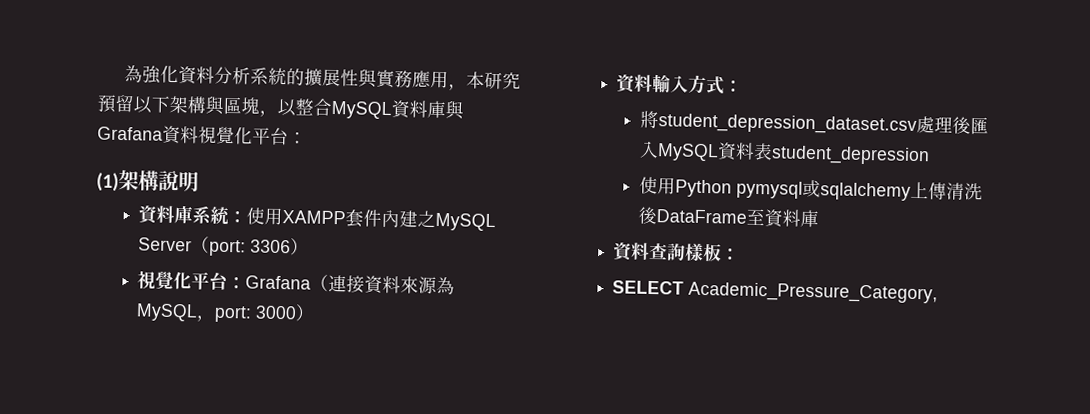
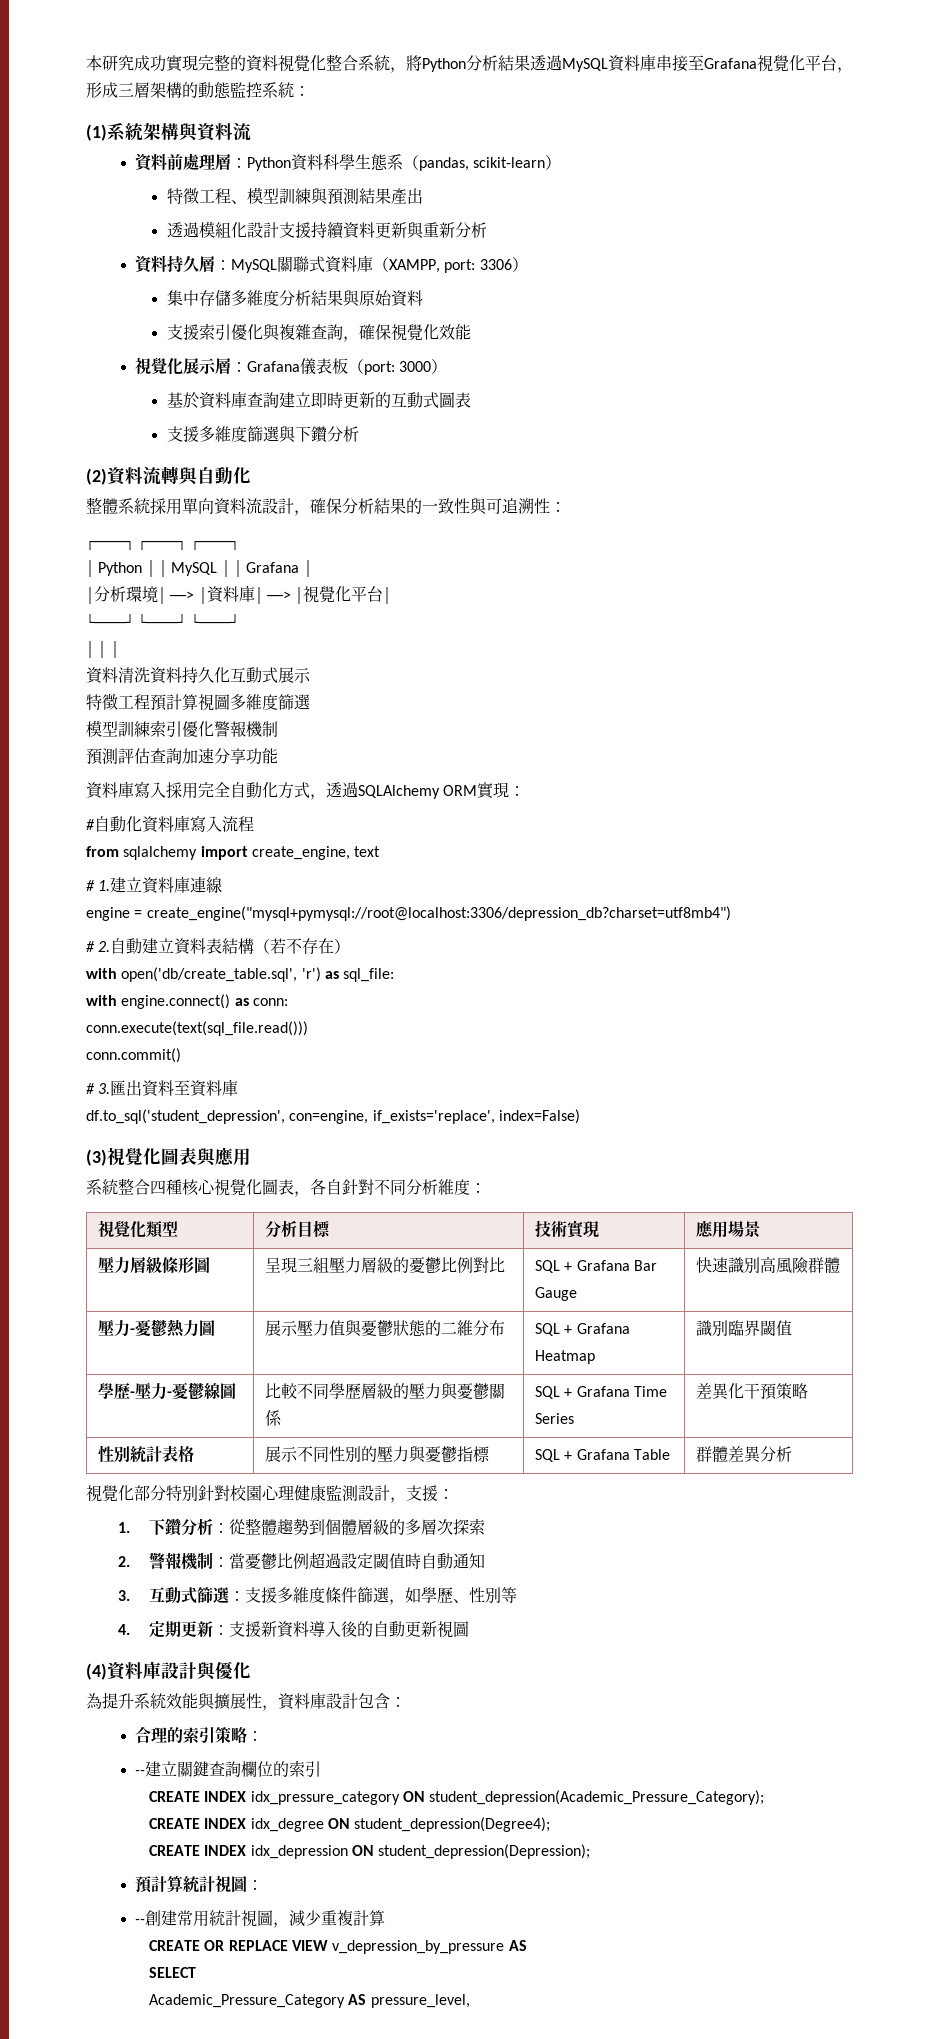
- 為強化資料分析系統的擴展性與實務應用，本研究預留以下架構與區塊，以整合MySQL資料庫與Grafana資料視覺化平台：
- (1)架構說明
- 資料庫系統：使用XAMPP套件內建之MySQL Server（port: 3306）
- 視覺化平台：Grafana（連接資料來源為MySQL，port: 3000）
- 資料輸入方式：
- 將student_depression_dataset.csv處理後匯入MySQL資料表student_depression
- 使用Python pymysql或sqlalchemy上傳清洗後DataFrame至資料庫
- 資料查詢樣板：
- SELECT Academic_Pressure_Category,
+ 本研究成功實現完整的資料視覺化整合系統，將Python分析結果透過MySQL資料庫串接至Grafana視覺化平台，形成三層架構的動態監控系統：
+ (1)系統架構與資料流
+ 資料前處理層：Python資料科學生態系（pandas, scikit-learn）
+ 特徵工程、模型訓練與預測結果產出
+ 透過模組化設計支援持續資料更新與重新分析
+ 資料持久層：MySQL關聯式資料庫（XAMPP, port: 3306）
+ 集中存儲多維度分析結果與原始資料
+ 支援索引優化與複雜查詢，確保視覺化效能
+ 視覺化展示層：Grafana儀表板（port: 3000）
+ 基於資料庫查詢建立即時更新的互動式圖表
+ 支援多維度篩選與下鑽分析
+ (2)資料流轉與自動化
+ 整體系統採用單向資料流設計，確保分析結果的一致性與可追溯性：
+ ┌────┐ ┌────┐ ┌────┐
+ │ Python │ │ MySQL │ │ Grafana │
+ │分析環境│ ──> │資料庫│ ──> │視覺化平台│
+ └────┘ └────┘ └────┘
+ │ │ │
+ 資料清洗資料持久化互動式展示
+ 特徵工程預計算視圖多維度篩選
+ 模型訓練索引優化警報機制
+ 預測評估查詢加速分享功能
+ 資料庫寫入採用完全自動化方式，透過SQLAlchemy ORM實現：
+ #自動化資料庫寫入流程
+ from sqlalchemy import create_engine, text
+ # 1.建立資料庫連線
+ engine = create_engine("mysql+pymysql://root@localhost:3306/depression_db?charset=utf8mb4")
+ # 2.自動建立資料表結構（若不存在）
+ with open('db/create_table.sql', 'r') as sql_file:
+ with engine.connect() as conn:
+ conn.execute(text(sql_file.read()))
+ conn.commit()
+ # 3.匯出資料至資料庫
+ df.to_sql('student_depression', con=engine, if_exists='replace', index=False)
+ (3)視覺化圖表與應用
+ 系統整合四種核心視覺化圖表，各自針對不同分析維度：
+ 視覺化類型 | 分析目標 | 技術實現 | 應用場景
+ 壓力層級條形圖 | 呈現三組壓力層級的憂鬱比例對比 | SQL + Grafana Bar Gauge | 快速識別高風險群體
+ 壓力-憂鬱熱力圖 | 展示壓力值與憂鬱狀態的二維分布 | SQL + Grafana Heatmap | 識別臨界閾值
+ 學歷-壓力-憂鬱線圖 | 比較不同學歷層級的壓力與憂鬱關係 | SQL + Grafana Time Series | 差異化干預策略
+ 性別統計表格 | 展示不同性別的壓力與憂鬱指標 | SQL + Grafana Table | 群體差異分析
+ 視覺化部分特別針對校園心理健康監測設計，支援：
+ 1.下鑽分析：從整體趨勢到個體層級的多層次探索
+ 2.警報機制：當憂鬱比例超過設定閾值時自動通知
+ 3.互動式篩選：支援多維度條件篩選，如學歷、性別等
+ 4.定期更新：支援新資料導入後的自動更新視圖
+ (4)資料庫設計與優化
+ 為提升系統效能與擴展性，資料庫設計包含：
+ 合理的索引策略：
+ --建立關鍵查詢欄位的索引
+ CREATE INDEX idx_pressure_category ON student_depression(Academic_Pressure_Category);
+ CREATE INDEX idx_degree ON student_depression(Degree4);
+ CREATE INDEX idx_depression ON student_depression(Depression);
+ 預計算統計視圖：
+ --創建常用統計視圖，減少重複計算
+ CREATE OR REPLACE VIEW v_depression_by_pressure AS
+ SELECT
+ Academic_Pressure_Category AS pressure_level,

